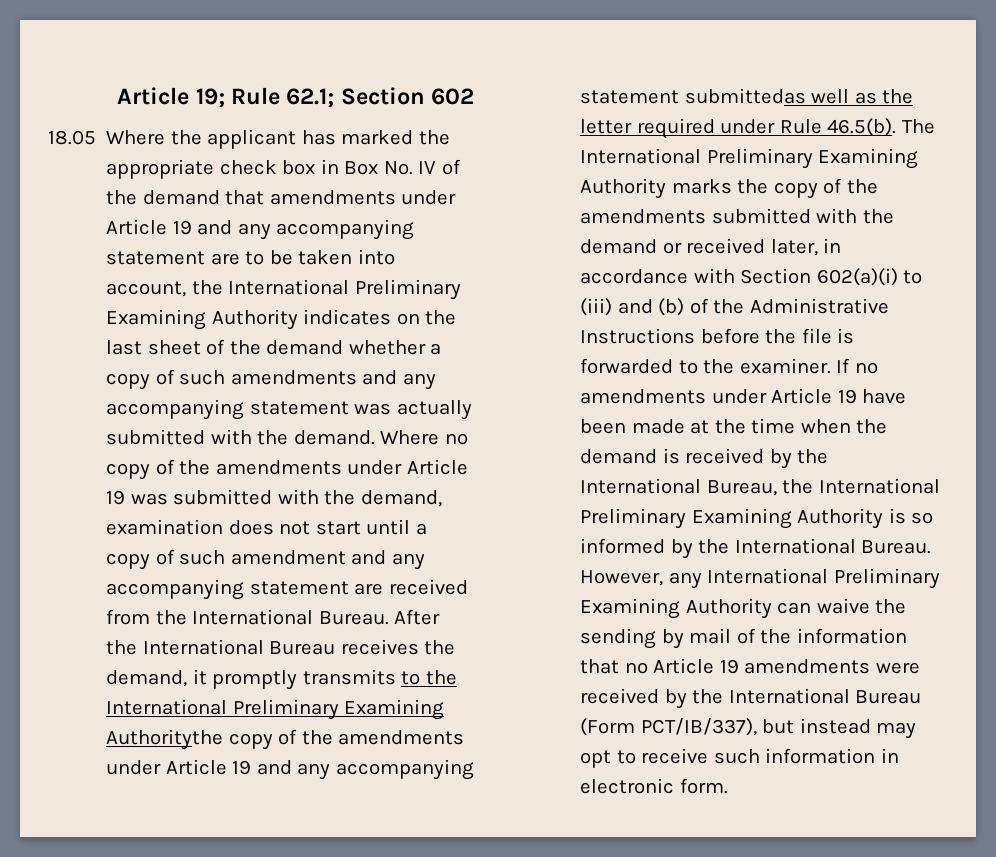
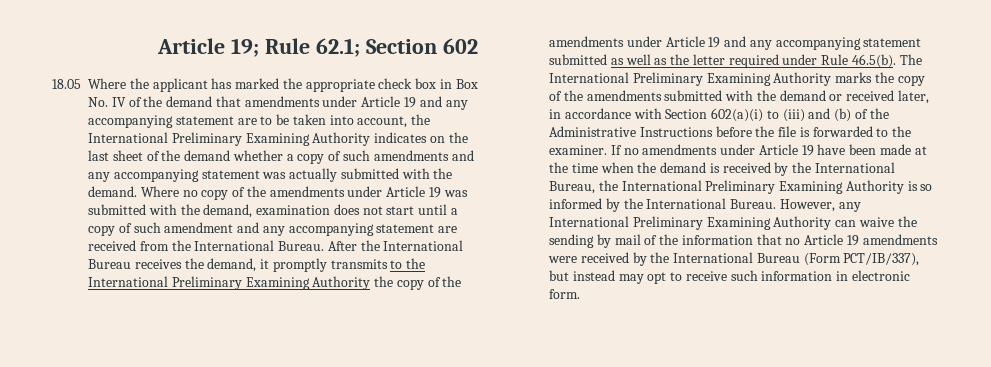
- After the International Bureau receives the demand, it promptly transmits to the International Preliminary Examining Authoritythe copy of the amendments under Article 19 and any accompanying statement submittedas well as the letter required under Rule 46.5(b). The International Preliminary Examining Authority marks the copy of the amendments submitted with the demand or received later, in accordance with Section 602(a)(i) to (iii) and (b) of the Administrative Instructions before the file is forwarded to the examiner.
+ After the International Bureau receives the demand, it promptly transmits to the International Preliminary Examining Authority the copy of the amendments under Article 19 and any accompanying statement submitted as well as the letter required under Rule 46.5(b). The International Preliminary Examining Authority marks the copy of the amendments submitted with the demand or received later, in accordance with Section 602(a)(i) to (iii) and (b) of the Administrative Instructions before the file is forwarded to the examiner.

